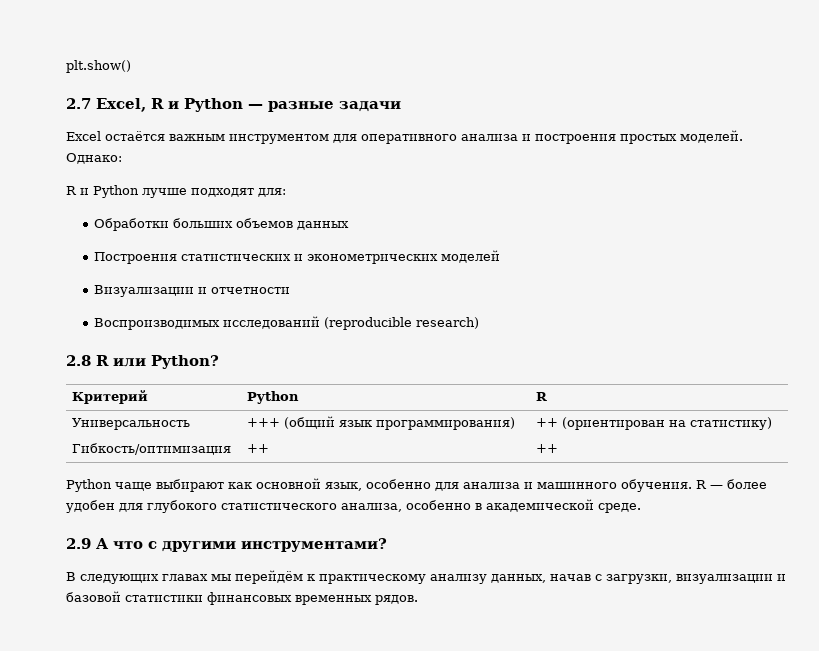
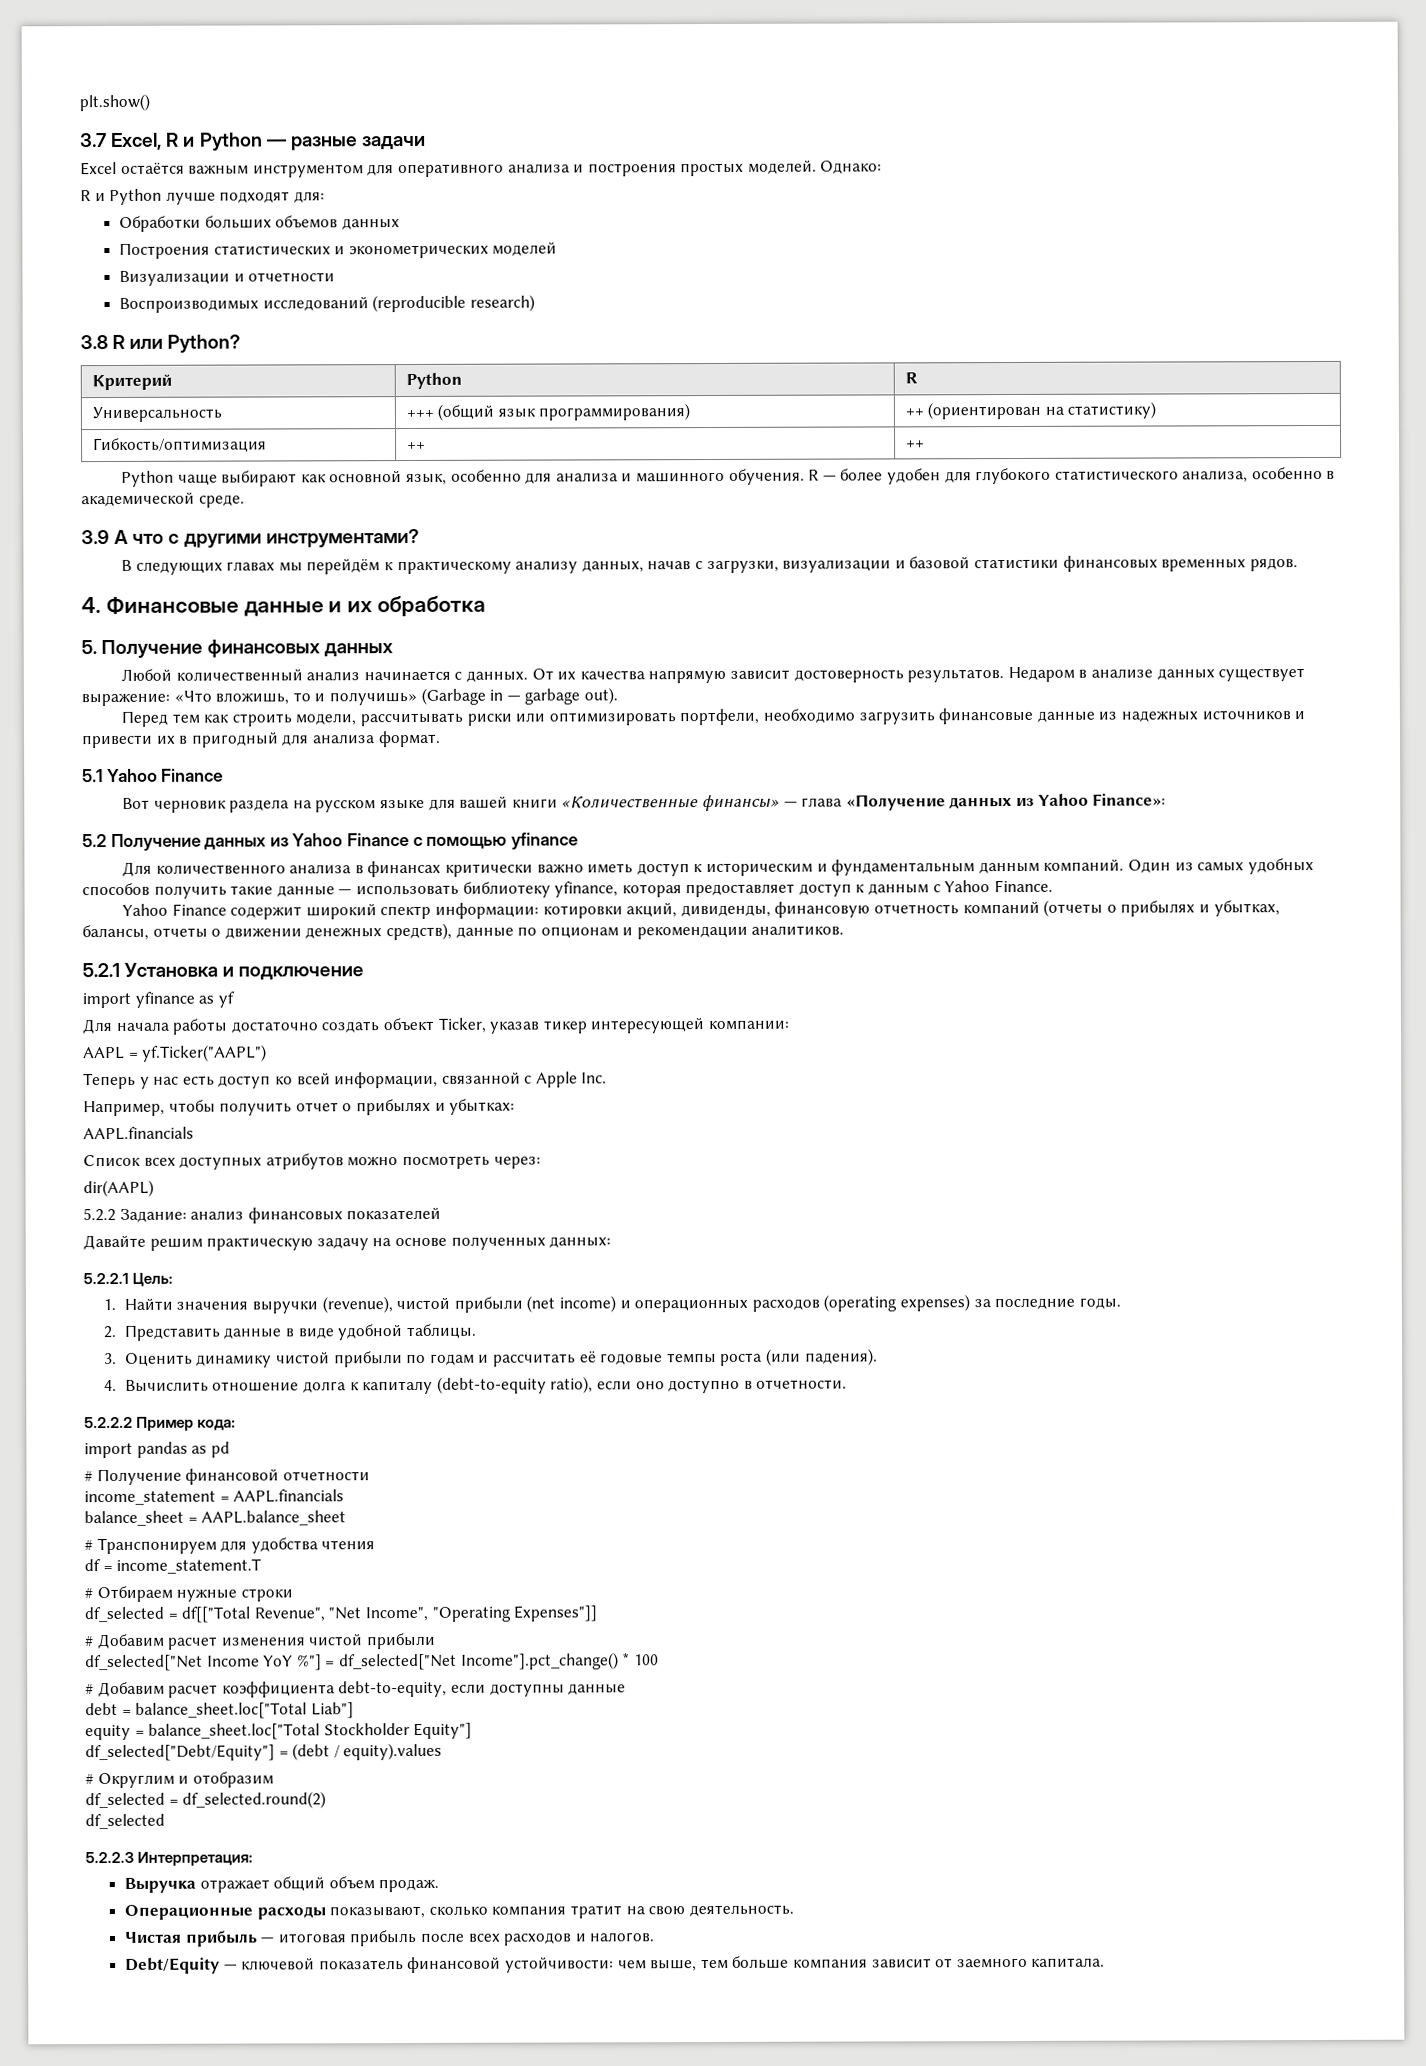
- 2.7 Excel, R и Python — разные задачи
+ 3.7 Excel, R и Python — разные задачи
- 2.8 R или Python?
+ 3.8 R или Python?
- 2.9 А что с другими инструментами?
+ 3.9 А что с другими инструментами?
+ 4. Финансовые данные и их обработка
+ 5. Получение финансовых данных
+ Любой количественный анализ начинается с данных. От их качества напрямую зависит достоверность результатов. Недаром в анализе данных существует выражение: «Что вложишь, то и получишь» (Garbage in — garbage out).
+ Перед тем как строить модели, рассчитывать риски или оптимизировать портфели, необходимо загрузить финансовые данные из надежных источников и привести их в пригодный для анализа формат.
+ 5.1 Yahoo Finance
+ Вот черновик раздела на русском языке для вашей книги «Количественные финансы» — глава «Получение данных из Yahoo Finance»:
+ 5.2 Получение данных из Yahoo Finance с помощью yfinance
+ Для количественного анализа в финансах критически важно иметь доступ к историческим и фундаментальным данным компаний. Один из самых удобных способов получить такие данные — использовать библиотеку yfinance, которая предоставляет доступ к данным с Yahoo Finance.
+ Yahoo Finance содержит широкий спектр информации: котировки акций, дивиденды, финансовую отчетность компаний (отчеты о прибылях и убытках, балансы, отчеты о движении денежных средств), данные по опционам и рекомендации аналитиков.
+ 5.2.1 Установка и подключение
+ import yfinance as yf
+ Для начала работы достаточно создать объект Ticker, указав тикер интересующей компании:
+ AAPL = yf.Ticker("AAPL")
+ Теперь у нас есть доступ ко всей информации, связанной с Apple Inc.
+ Например, чтобы получить отчет о прибылях и убытках:
+ AAPL.financials
+ Список всех доступных атрибутов можно посмотреть через:
+ dir(AAPL)
+ 5.2.2 Задание: анализ финансовых показателей
+ Давайте решим практическую задачу на основе полученных данных:
+ 5.2.2.1 Цель:
+ 1. Найти значения выручки (revenue), чистой прибыли (net income) и операционных расходов (operating expenses) за последние годы.
+ 2. Представить данные в виде удобной таблицы.
+ 3. Оценить динамику чистой прибыли по годам и рассчитать её годовые темпы роста (или падения).
+ 4. Вычислить отношение долга к капиталу (debt-to-equity ratio), если оно доступно в отчетности.
+ 5.2.2.2 Пример кода:
+ import pandas as pd
+ # Получение финансовой отчетности
+ income_statement = AAPL.financials
+ balance_sheet = AAPL.balance_sheet
+ # Транспонируем для удобства чтения
+ df = income_statement.T
+ # Отбираем нужные строки
+ df_selected = df[["Total Revenue", "Net Income", "Operating Expenses"]]
+ # Добавим расчет изменения чистой прибыли
+ df_selected["Net Income YoY %"] = df_selected["Net Income"].pct_change() * 100
+ # Добавим расчет коэффициента debt-to-equity, если доступны данные
+ debt = balance_sheet.loc["Total Liab"]
+ equity = balance_sheet.loc["Total Stockholder Equity"]
+ df_selected["Debt/Equity"] = (debt / equity).values
+ # Округлим и отобразим
+ df_selected = df_selected.round(2)
+ df_selected
+ 5.2.2.3 Интерпретация:
+ Выручка отражает общий объем продаж.
+ Операционные расходы показывают, сколько компания тратит на свою деятельность.
+ Чистая прибыль — итоговая прибыль после всех расходов и налогов.
+ Debt/Equity — ключевой показатель финансовой устойчивости: чем выше, тем больше компания зависит от заемного капитала.

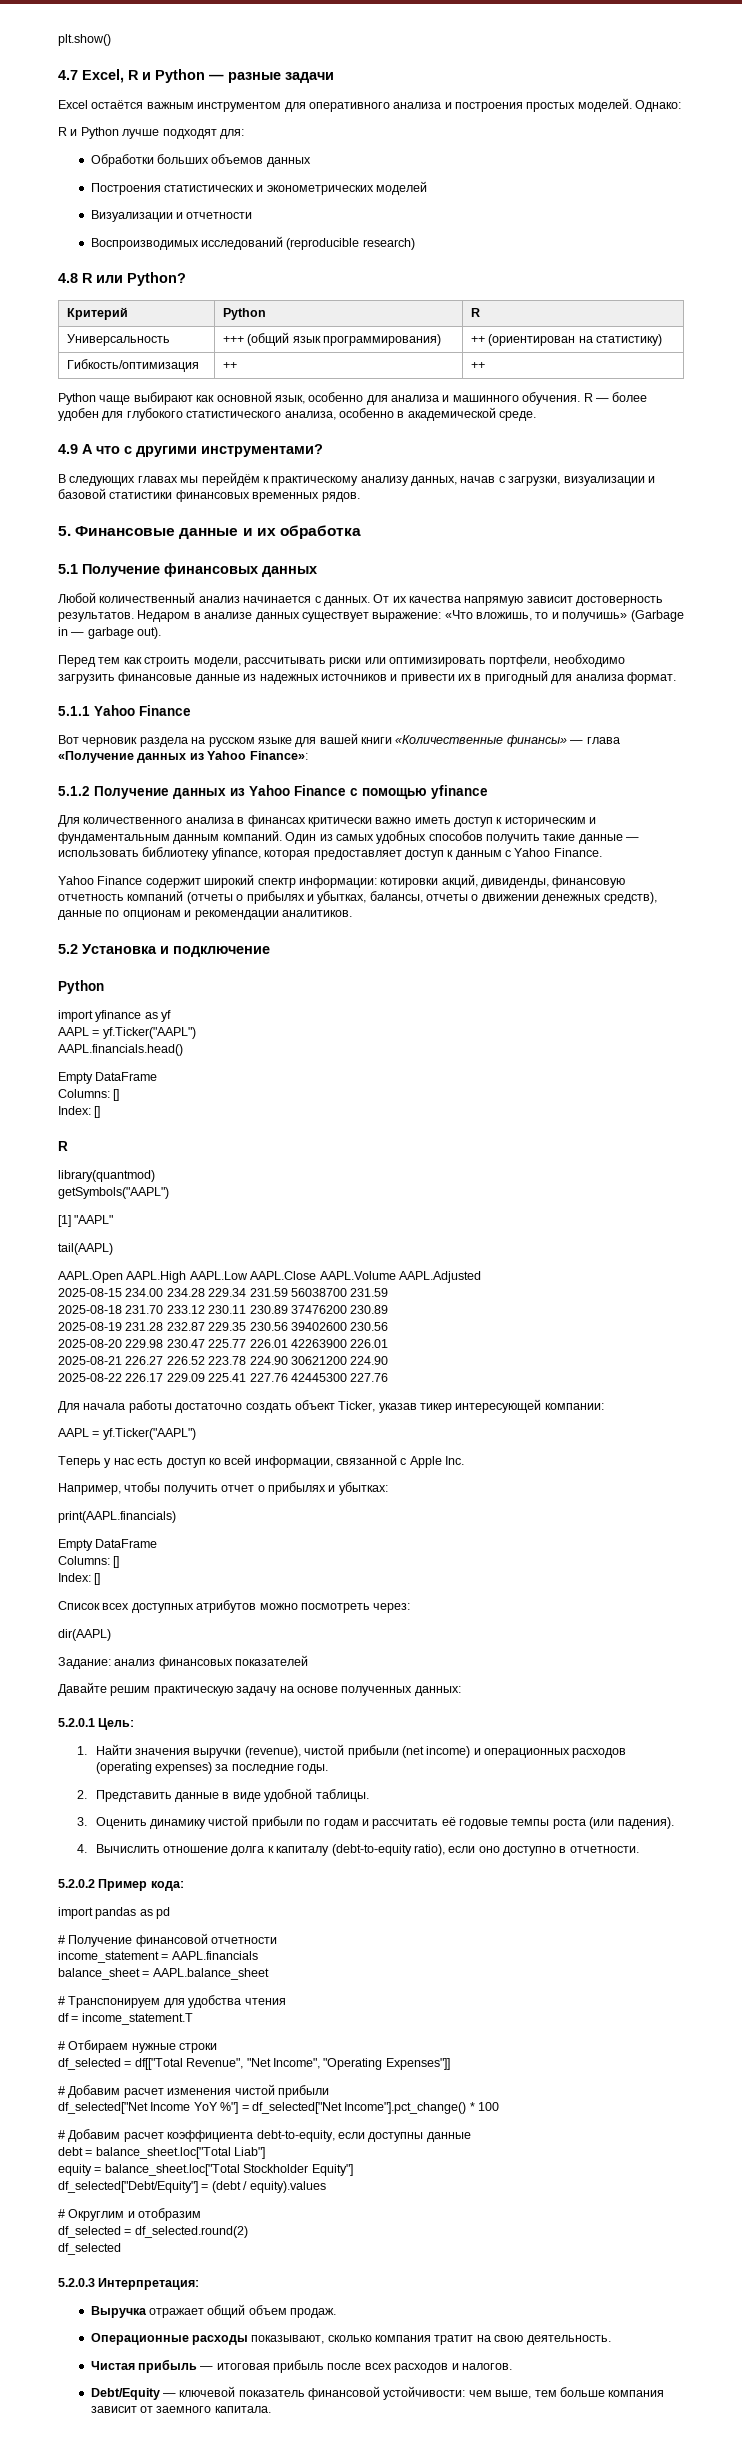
- 3.7 Excel, R и Python — разные задачи
+ 4.7 Excel, R и Python — разные задачи
- 3.8 R или Python?
+ 4.8 R или Python?
- 3.9 А что с другими инструментами?
+ 4.9 А что с другими инструментами?
- 4. Финансовые данные и их обработка
+ 5. Финансовые данные и их обработка
- 5. Получение финансовых данных
+ 5.1 Получение финансовых данных
- 5.1 Yahoo Finance
+ 5.1.1 Yahoo Finance
- 5.2 Получение данных из Yahoo Finance с помощью yfinance
+ 5.1.2 Получение данных из Yahoo Finance с помощью yfinance
- 5.2.1 Установка и подключение
+ 5.2 Установка и подключение
+ Python
  import yfinance as yf
+ AAPL = yf.Ticker("AAPL")
+ AAPL.financials.head()
+ Empty DataFrame
+ Columns: []
+ Index: []
+ R
+ library(quantmod)
+ getSymbols("AAPL")
+ [1] "AAPL"
+ tail(AAPL)
+ AAPL.Open AAPL.High AAPL.Low AAPL.Close AAPL.Volume AAPL.Adjusted
+ 2025-08-15 234.00 234.28 229.34 231.59 56038700 231.59
+ 2025-08-18 231.70 233.12 230.11 230.89 37476200 230.89
+ 2025-08-19 231.28 232.87 229.35 230.56 39402600 230.56
+ 2025-08-20 229.98 230.47 225.77 226.01 42263900 226.01
+ 2025-08-21 226.27 226.52 223.78 224.90 30621200 224.90
+ 2025-08-22 226.17 229.09 225.41 227.76 42445300 227.76
  Например, чтобы получить отчет о прибылях и убытках:
- AAPL.financials
+ print(AAPL.financials)
+ Empty DataFrame
+ Columns: []
+ Index: []
- 5.2.2 Задание: анализ финансовых показателей
+ Задание: анализ финансовых показателей
- 5.2.2.1 Цель:
+ 5.2.0.1 Цель:
- 5.2.2.2 Пример кода:
+ 5.2.0.2 Пример кода:
- 5.2.2.3 Интерпретация:
+ 5.2.0.3 Интерпретация:

